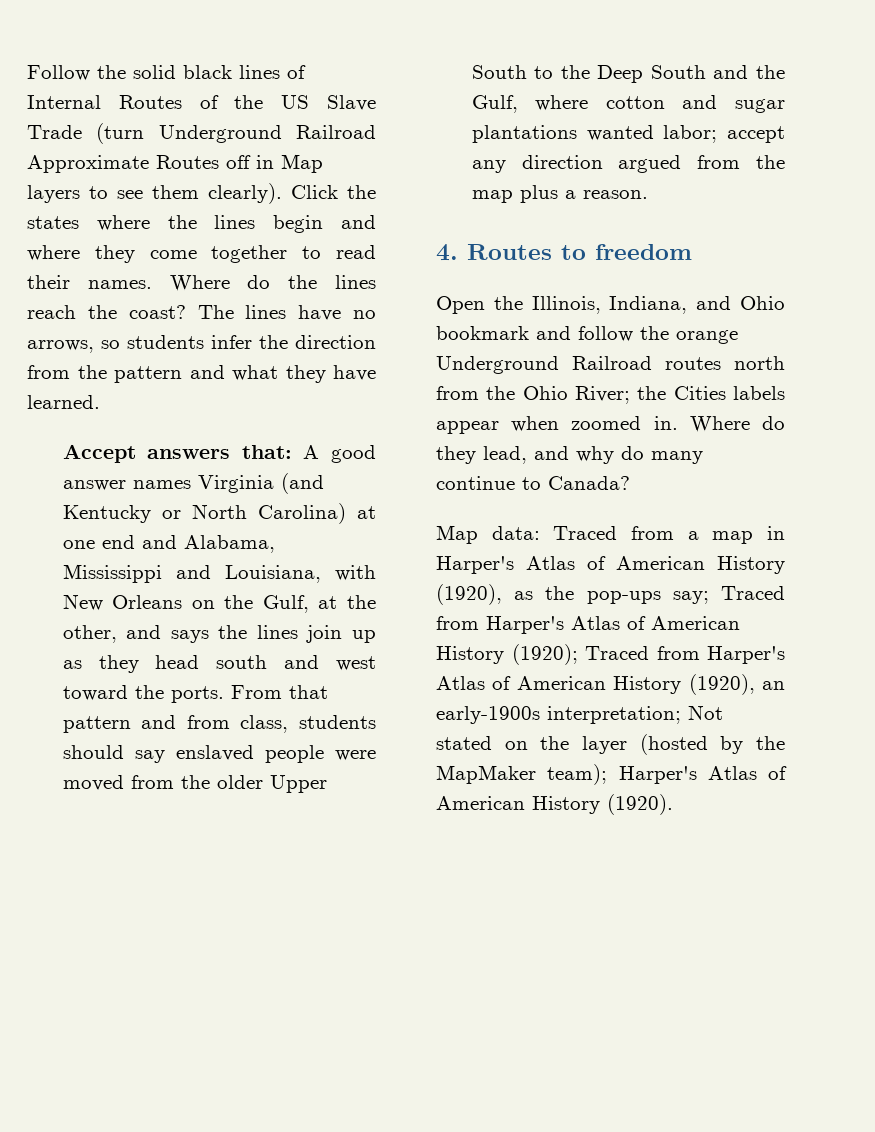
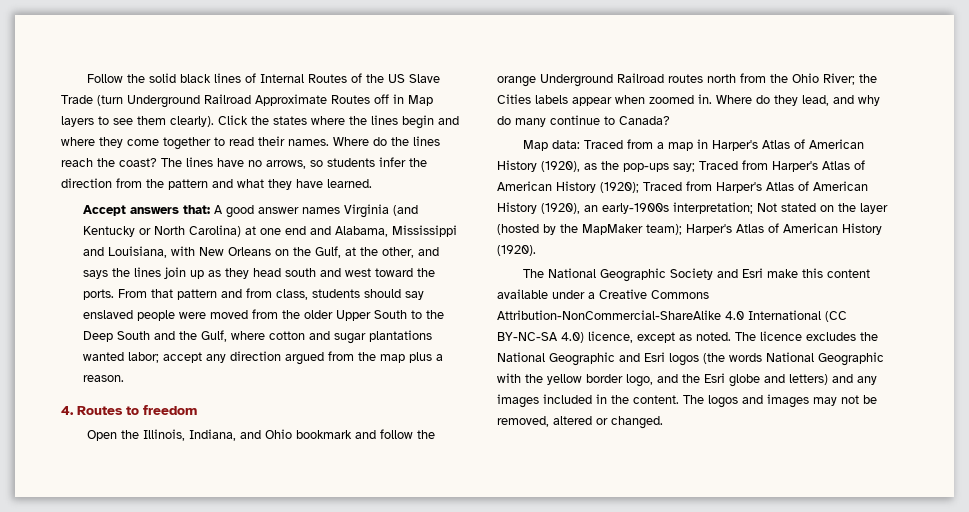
+ The National Geographic Society and Esri make this content available under a Creative Commons Attribution-NonCommercial-ShareAlike 4.0 International (CC BY-NC-SA 4.0) licence, except as noted. The licence excludes the National Geographic and Esri logos (the words National Geographic with the yellow border logo, and the Esri globe and letters) and any images included in the content. The logos and images may not be removed, altered or changed.

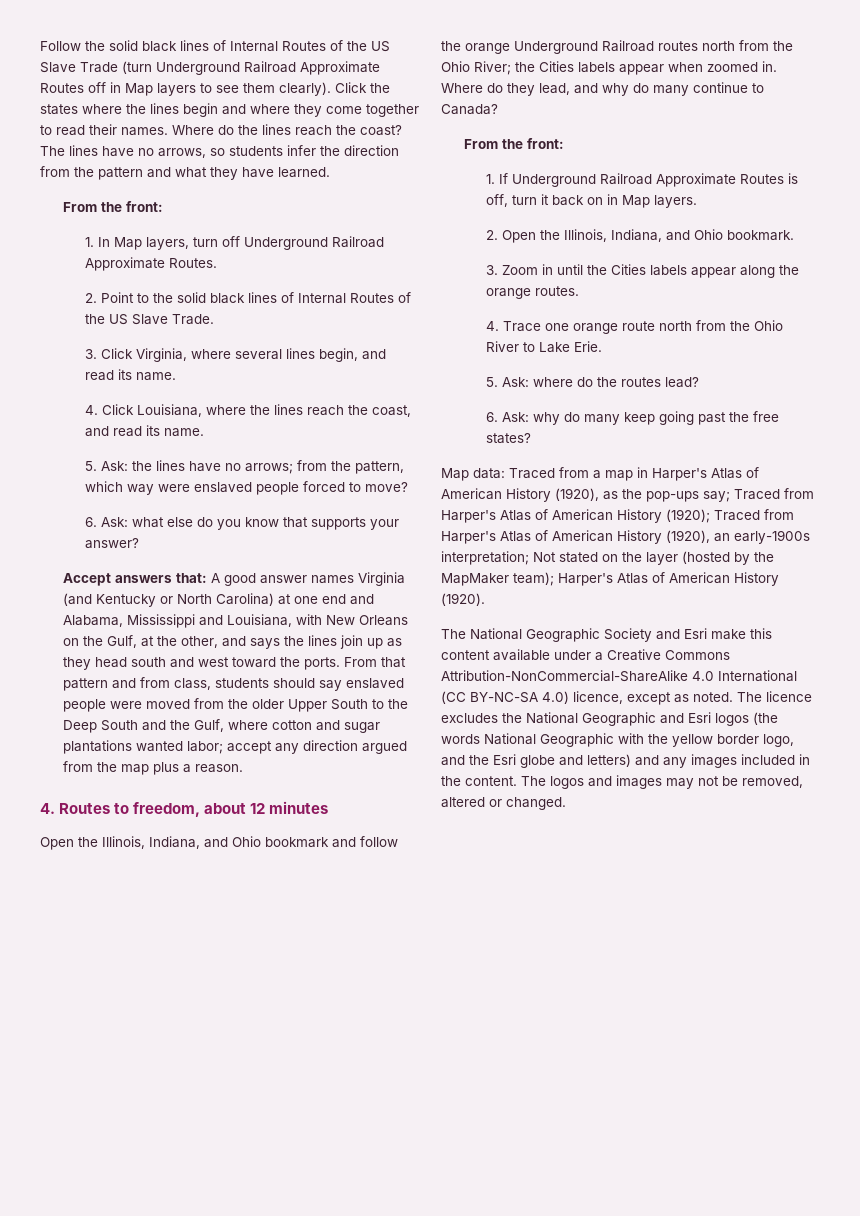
  The lines have no arrows, so students infer the direction from the pattern and what they have learned.
+ From the front:
+ 1. In Map layers, turn off Underground Railroad Approximate Routes.
+ 2. Point to the solid black lines of Internal Routes of the US Slave Trade.
+ 3. Click Virginia, where several lines begin, and read its name.
+ 4. Click Louisiana, where the lines reach the coast, and read its name.
+ 5. Ask: the lines have no arrows; from the pattern, which way were enslaved people forced to move?
+ 6. Ask: what else do you know that supports your answer?
- 4. Routes to freedom
+ 4. Routes to freedom, about 12 minutes
  Where do they lead, and why do many continue to Canada?
+ From the front:
+ 1. If Underground Railroad Approximate Routes is off, turn it back on in Map layers.
+ 2. Open the Illinois, Indiana, and Ohio bookmark.
+ 3. Zoom in until the Cities labels appear along the orange routes.
+ 4. Trace one orange route north from the Ohio River to Lake Erie.
+ 5. Ask: where do the routes lead?
+ 6. Ask: why do many keep going past the free states?

